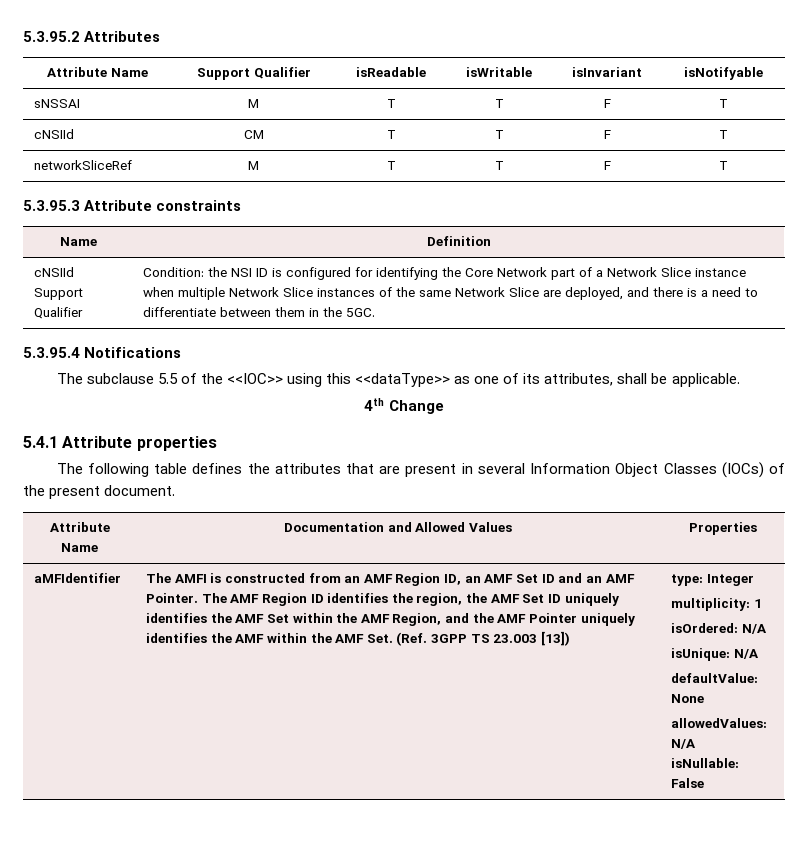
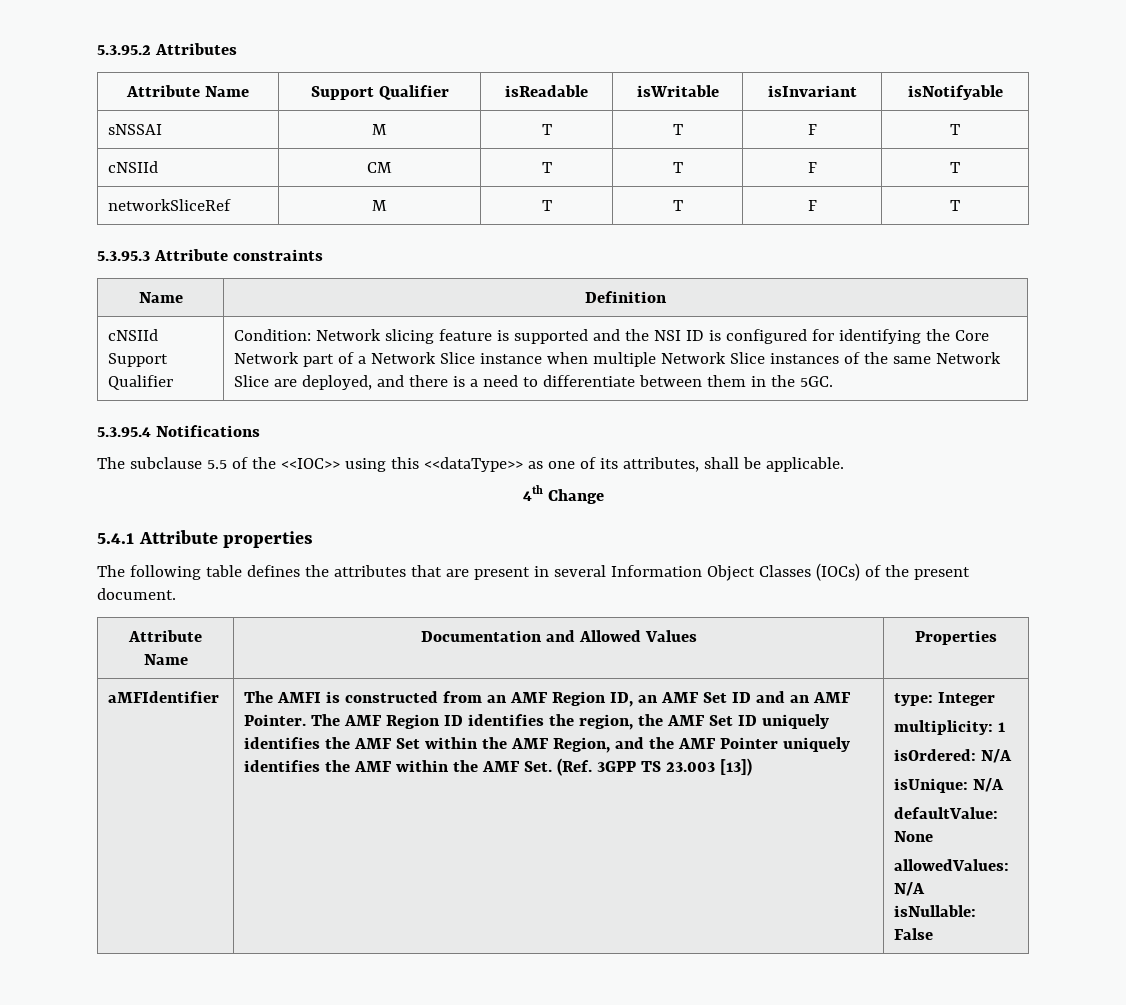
- Condition: the NSI ID is configured for identifying the Core Network part of a Network Slice instance when multiple Network Slice instances of the same Network Slice are deployed, and there is a need to differentiate between them in the 5GC.
+ Condition: Network slicing feature is supported and the NSI ID is configured for identifying the Core Network part of a Network Slice instance when multiple Network Slice instances of the same Network Slice are deployed, and there is a need to differentiate between them in the 5GC.

